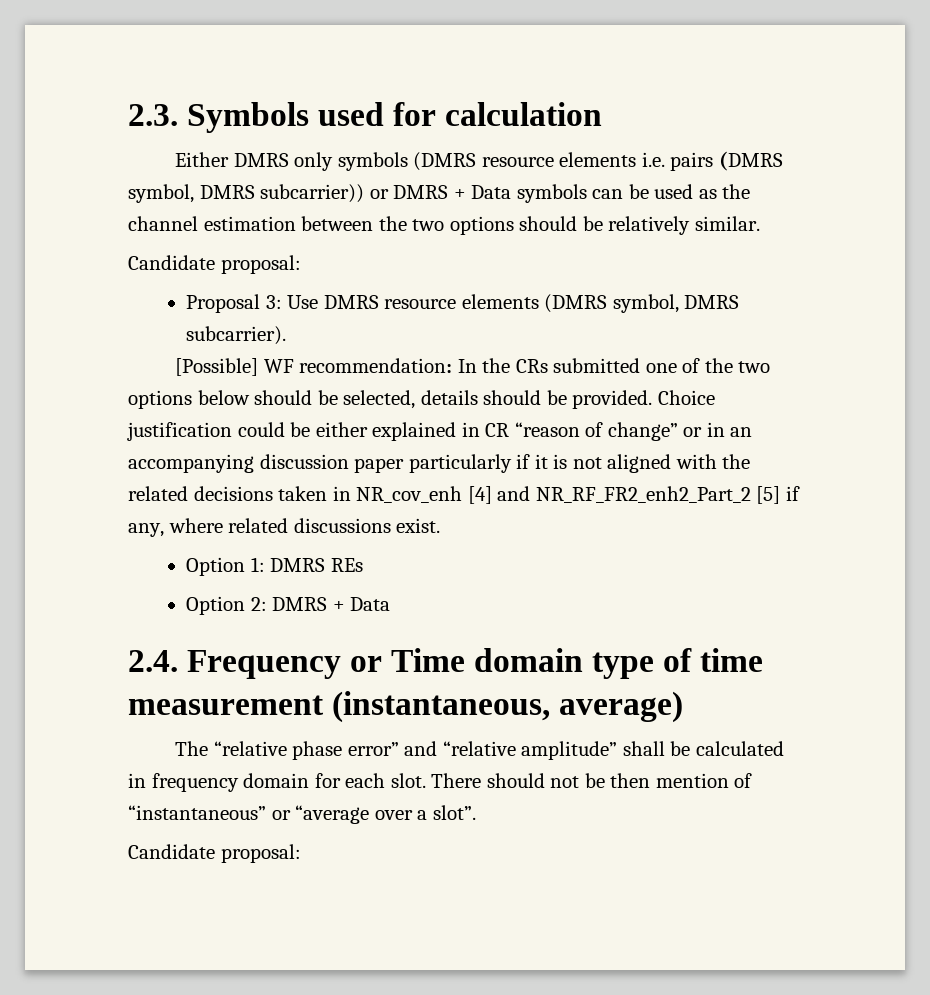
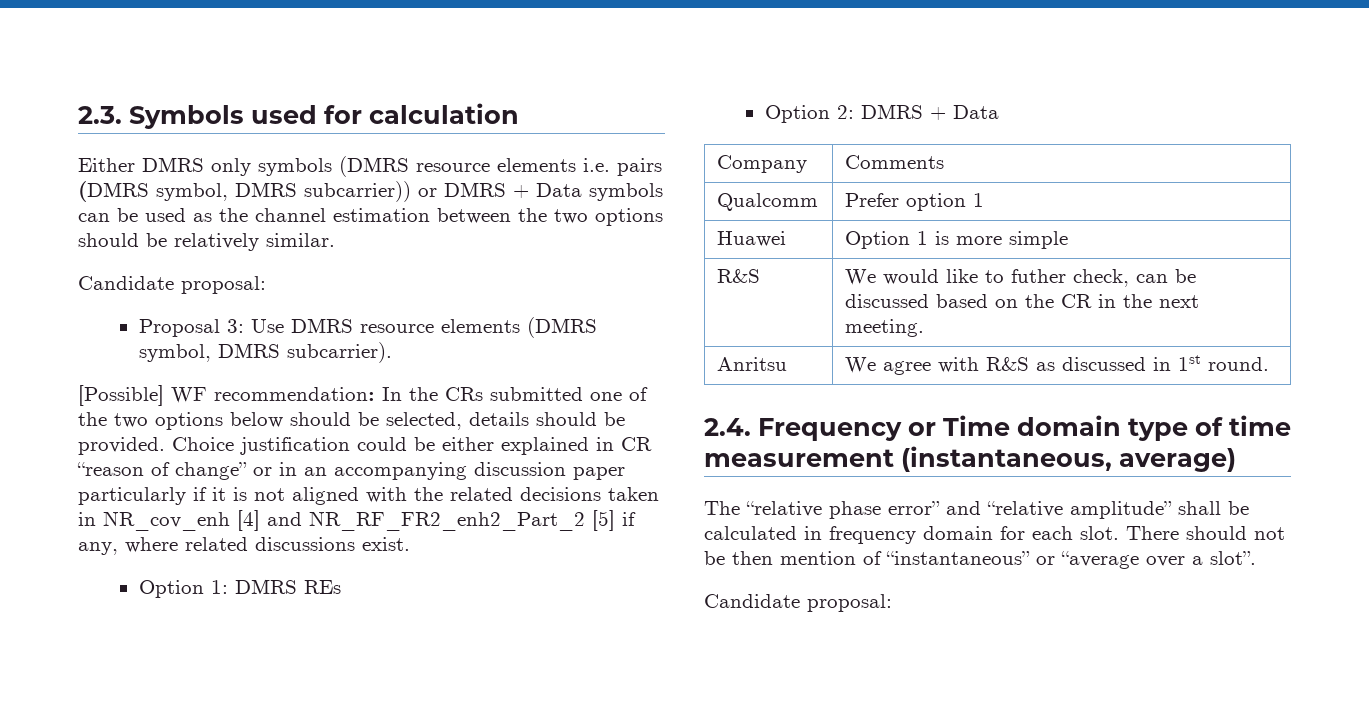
+ Company | Comments
+ Qualcomm | Prefer option 1
+ Huawei | Option 1 is more simple
+ R&S | We would like to futher check, can be discussed based on the CR in the next meeting.
+ Anritsu | We agree with R&S as discussed in 1st round.

